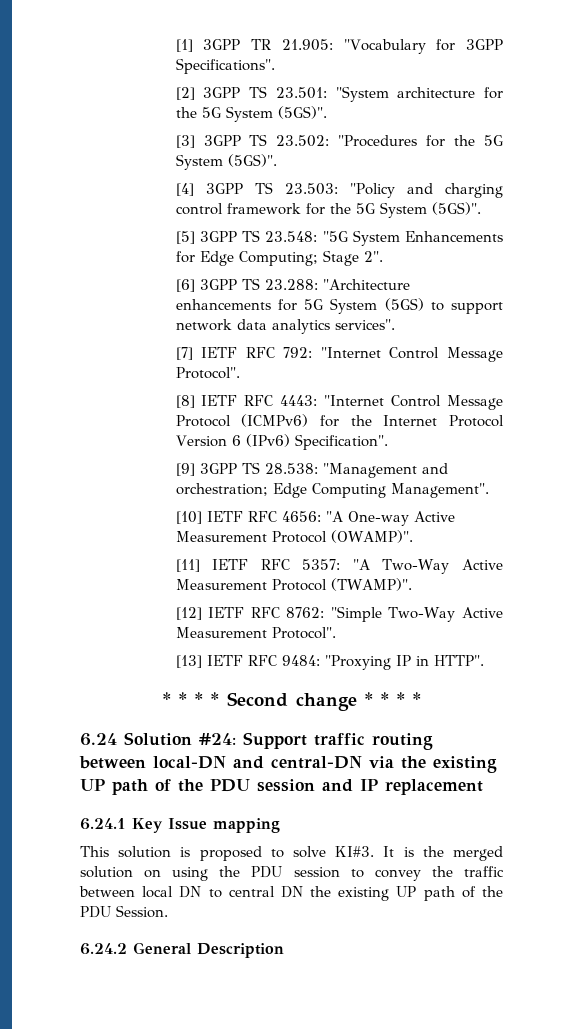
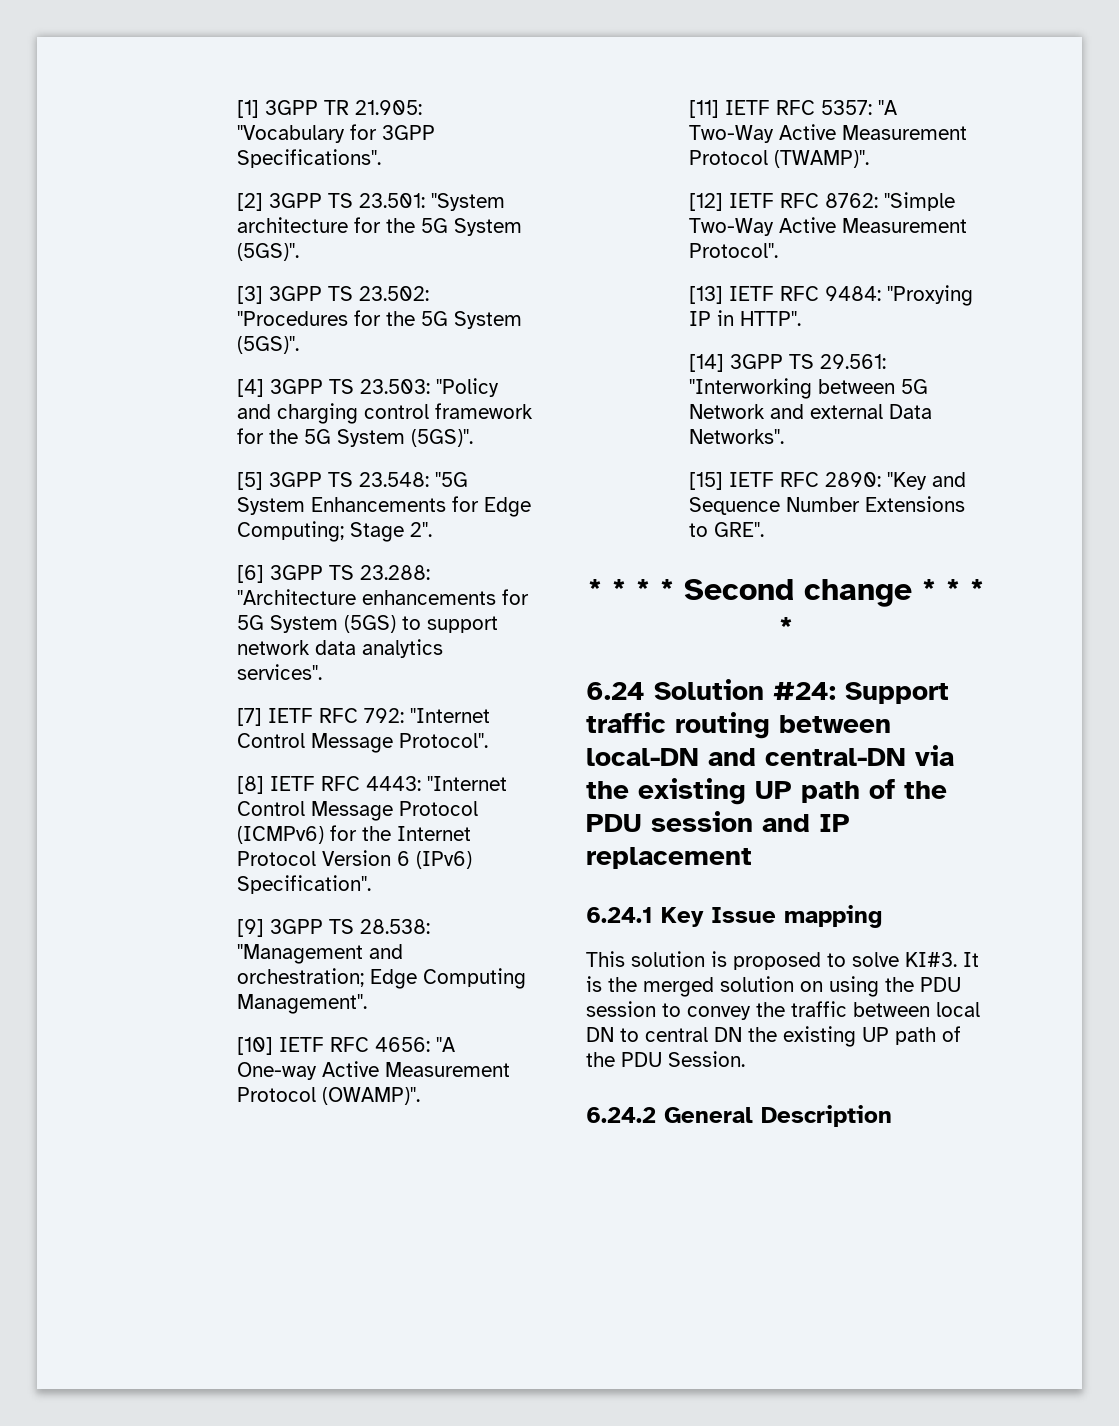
+ [14] 3GPP TS 29.561: "Interworking between 5G Network and external Data Networks".
+ [15] IETF RFC 2890: "Key and Sequence Number Extensions to GRE".

